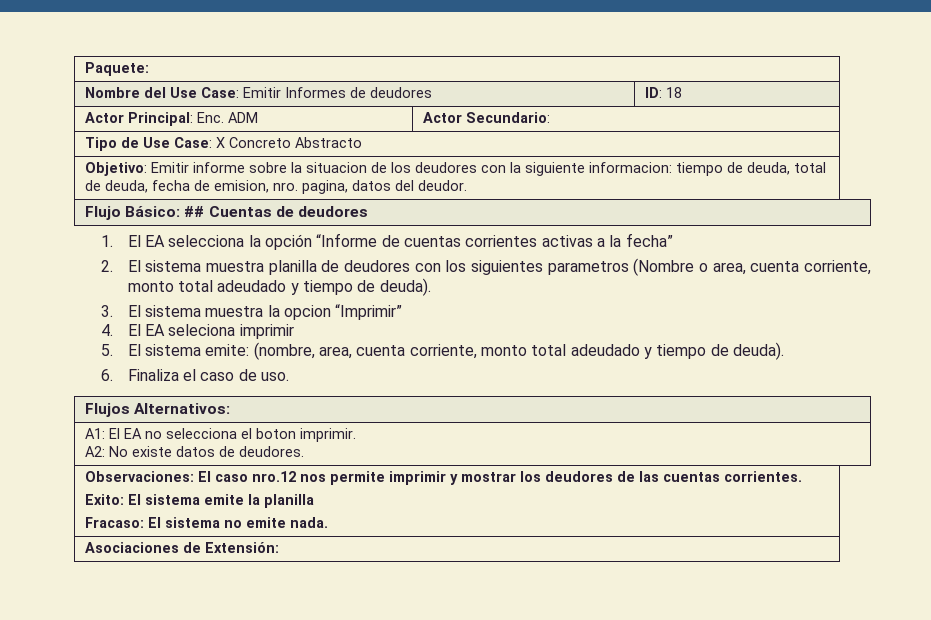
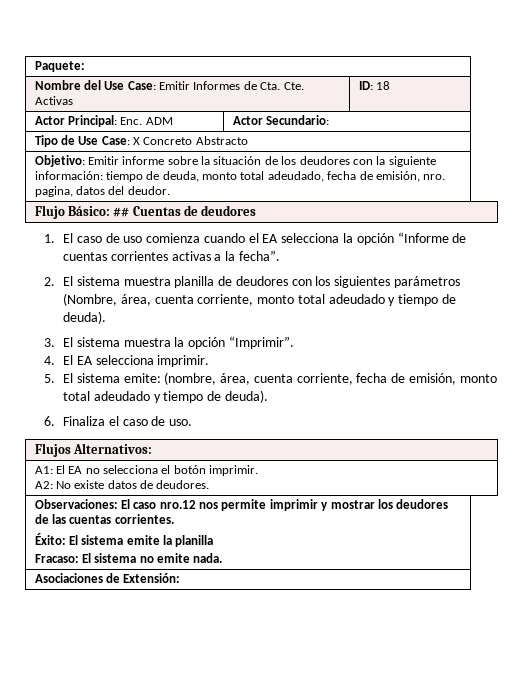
- Nombre del Use Case: Emitir Informes de deudores | ID: 18
+ Nombre del Use Case: Emitir Informes de Cta. Cte. Activas | ID: 18
- Objetivo: Emitir informe sobre la situacion de los deudores con la siguiente informacion: tiempo de deuda, total de deuda, fecha de emision, nro. pagina, datos del deudor.
+ Objetivo: Emitir informe sobre la situación de los deudores con la siguiente información: tiempo de deuda, monto total adeudado, fecha de emisión, nro. pagina, datos del deudor.
- 1. El EA selecciona la opción “Informe de cuentas corrientes activas a la fecha”
+ 1. El caso de uso comienza cuando el EA selecciona la opción “Informe de cuentas corrientes activas a la fecha”.
- 2. El sistema muestra planilla de deudores con los siguientes parametros (Nombre o area, cuenta corriente, monto total adeudado y tiempo de deuda).
+ 2. El sistema muestra planilla de deudores con los siguientes parámetros (Nombre, área, cuenta corriente, monto total adeudado y tiempo de deuda).
- 3. El sistema muestra la opcion “Imprimir”
+ 3. El sistema muestra la opción “Imprimir”.
- 4. El EA seleciona imprimir
+ 4. El EA selecciona imprimir.
- 5. El sistema emite: (nombre, area, cuenta corriente, monto total adeudado y tiempo de deuda).
+ 5. El sistema emite: (nombre, área, cuenta corriente, fecha de emisión, monto total adeudado y tiempo de deuda).
- A1: El EA no selecciona el boton imprimir.
+ A1: El EA no selecciona el botón imprimir.
  Observaciones: El caso nro.12 nos permite imprimir y mostrar los deudores de las cuentas corrientes.
- Exito: El sistema emite la planilla
+ Éxito: El sistema emite la planilla

